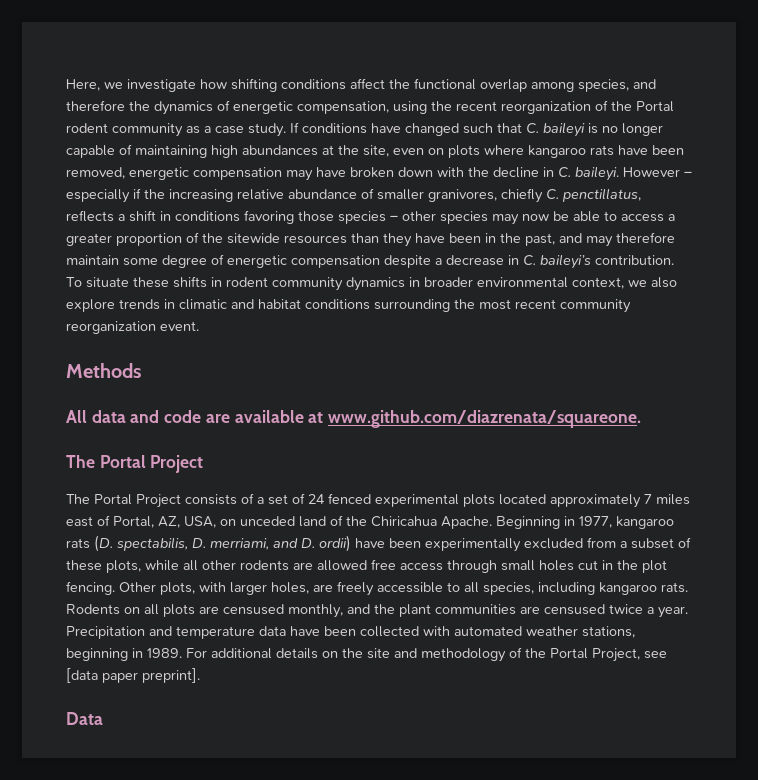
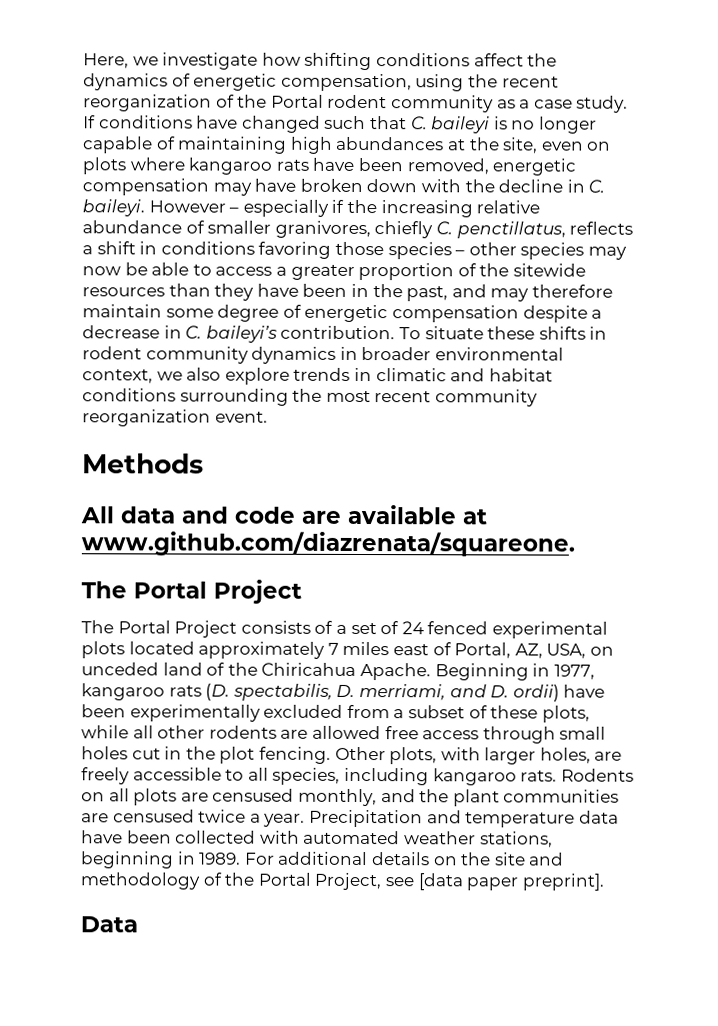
- Here, we investigate how shifting conditions affect the functional overlap among species, and therefore the dynamics of energetic compensation, using the recent reorganization of the Portal rodent community as a case study.
+ Here, we investigate how shifting conditions affect the dynamics of energetic compensation, using the recent reorganization of the Portal rodent community as a case study.

